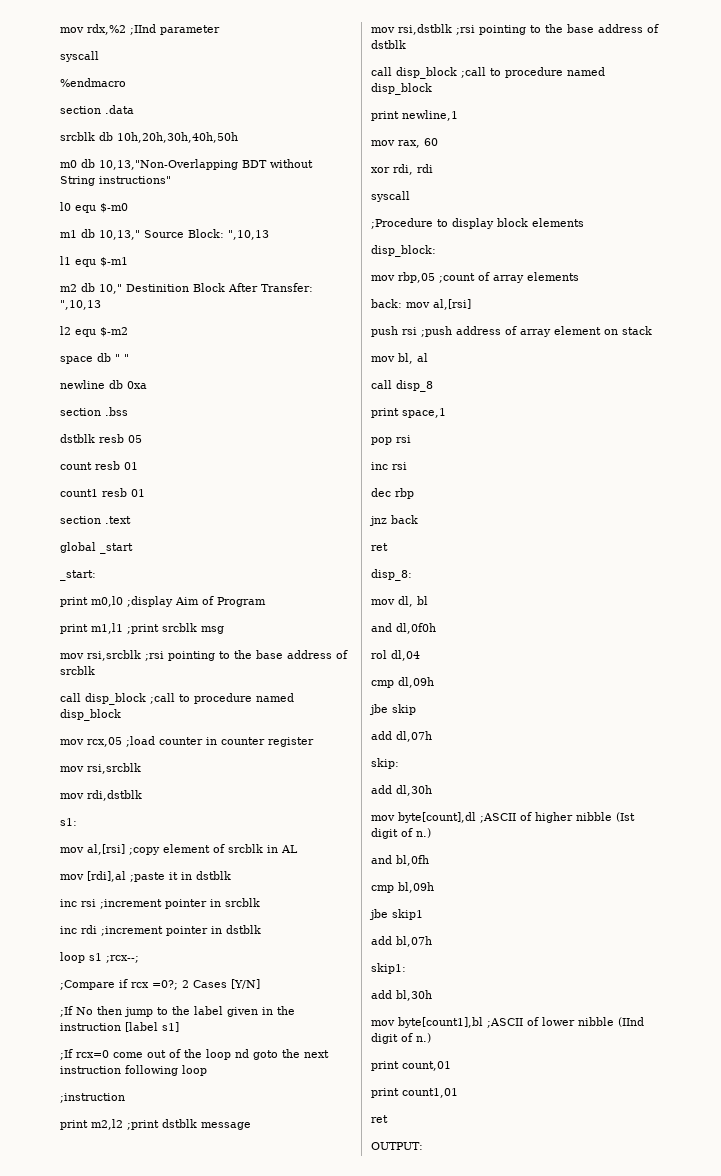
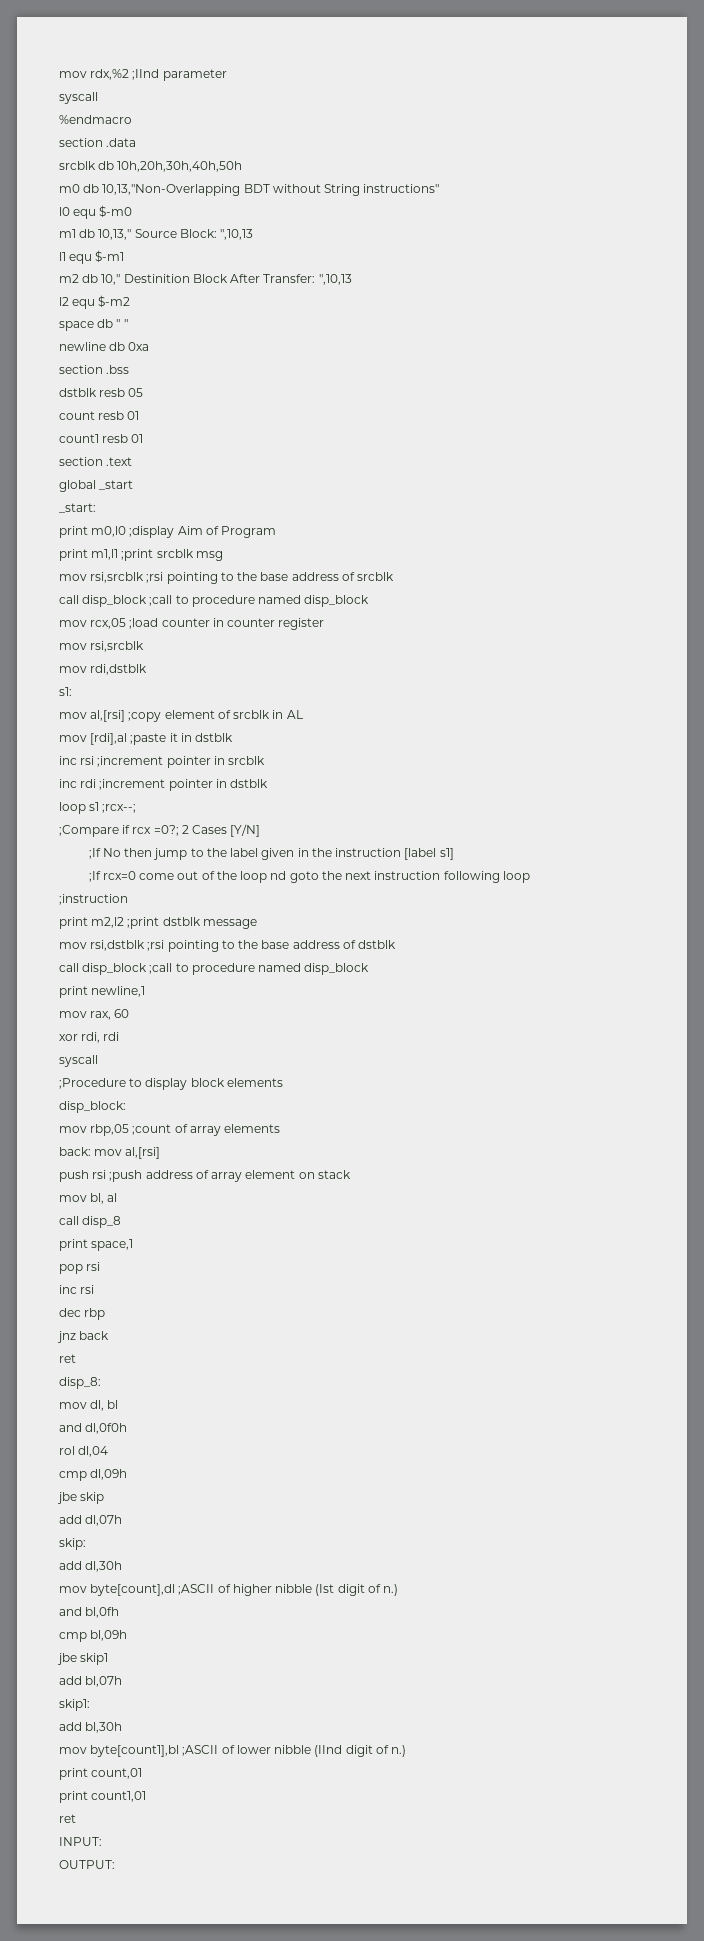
+ INPUT:

